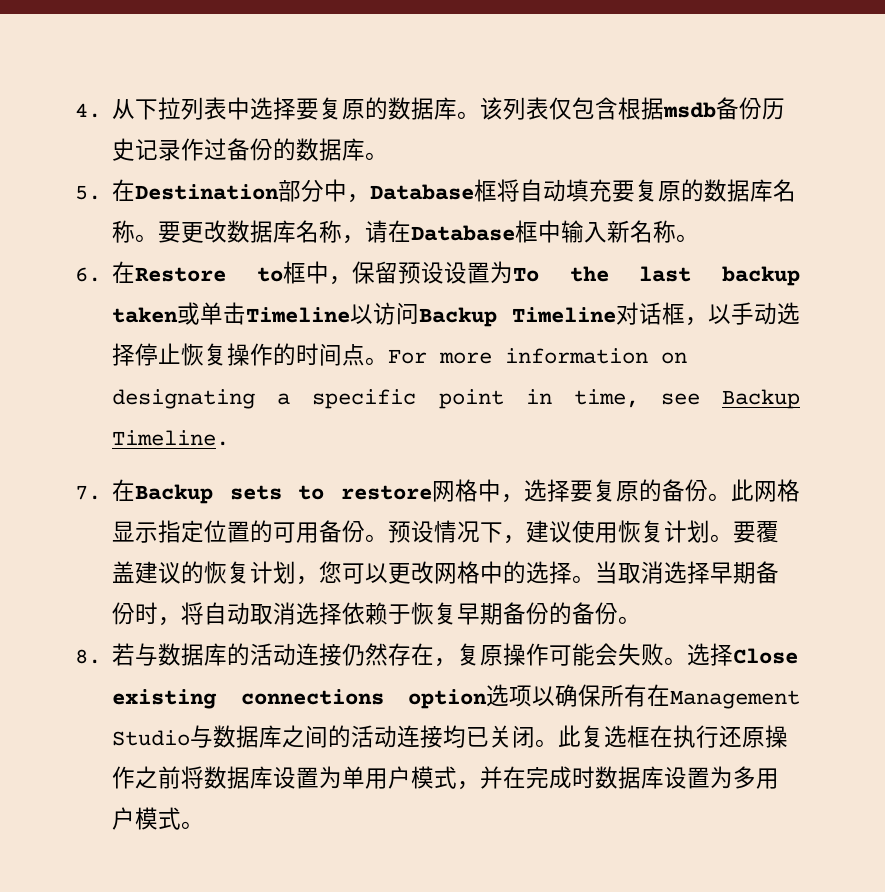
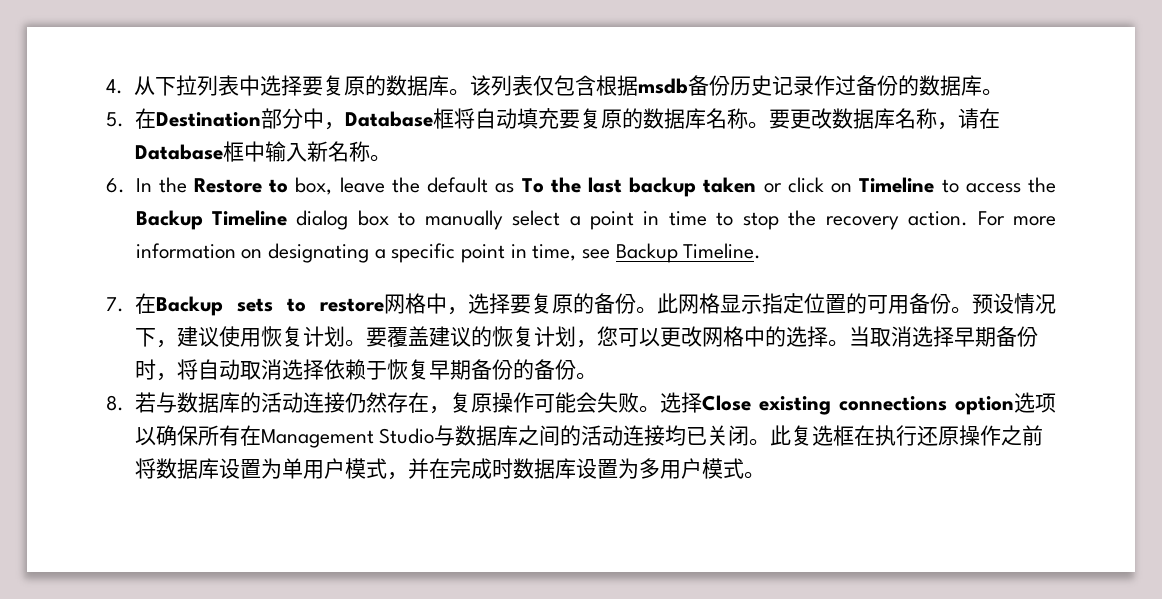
- 6.在Restore to框中，保留预设设置为To the last backup taken或单击Timeline以访问Backup Timeline对话框，以手动选择停止恢复操作的时间点。
+ 6. In the Restore to box, leave the default as To the last backup taken or click on Timeline to access the Backup Timeline dialog box to manually select a point in time to stop the recovery action.

